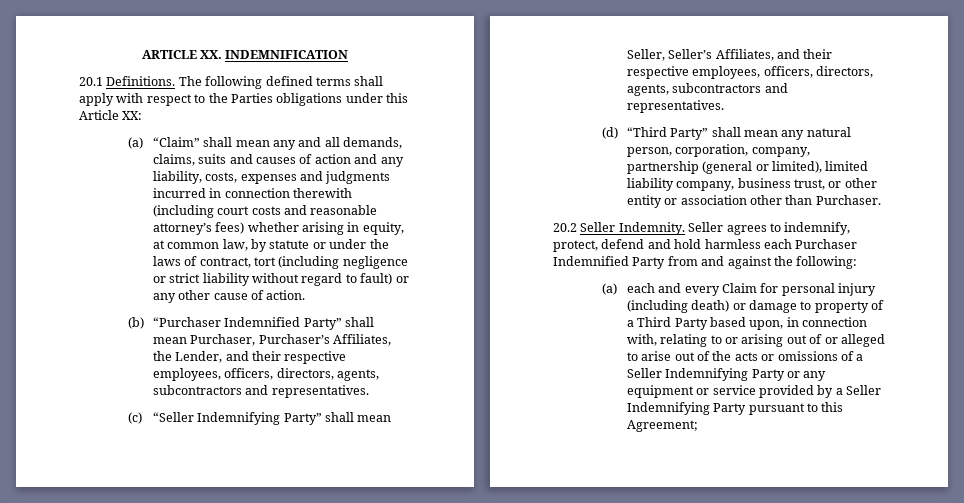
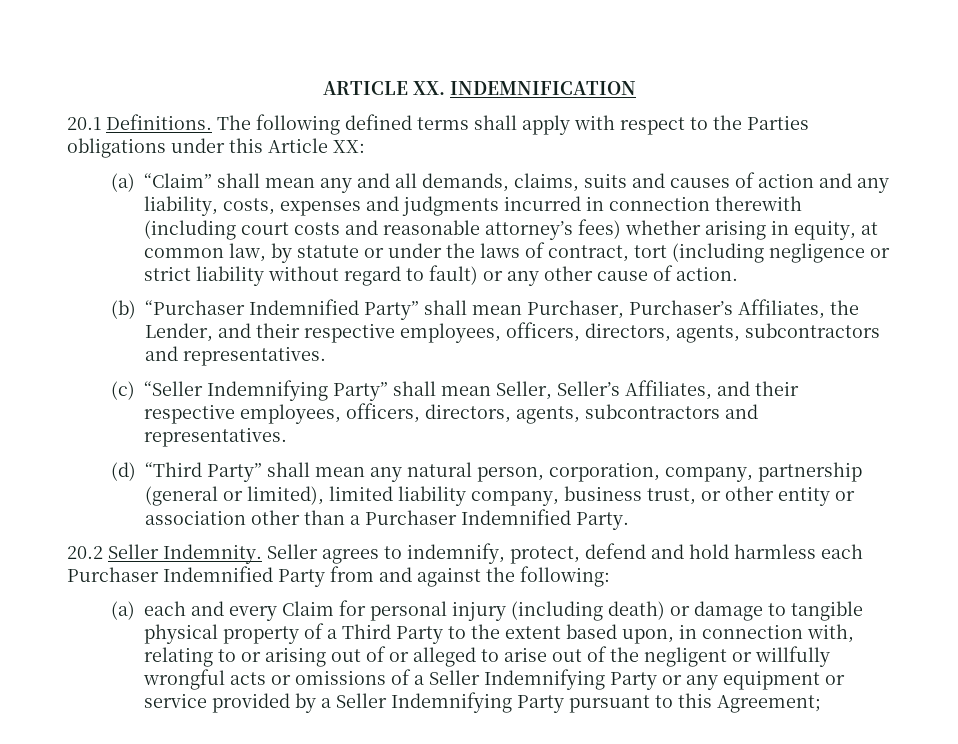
- (d) “Third Party” shall mean any natural person, corporation, company, partnership (general or limited), limited liability company, business trust, or other entity or association other than Purchaser.
+ (d) “Third Party” shall mean any natural person, corporation, company, partnership (general or limited), limited liability company, business trust, or other entity or association other than a Purchaser Indemnified Party.
- (a) each and every Claim for personal injury (including death) or damage to property of a Third Party based upon, in connection with, relating to or arising out of or alleged to arise out of the acts or omissions of a Seller Indemnifying Party or any equipment or service provided by a Seller Indemnifying Party pursuant to this Agreement;
+ (a) each and every Claim for personal injury (including death) or damage to tangible physical property of a Third Party to the extent based upon, in connection with, relating to or arising out of or alleged to arise out of the negligent or willfully wrongful acts or omissions of a Seller Indemnifying Party or any equipment or service provided by a Seller Indemnifying Party pursuant to this Agreement;

